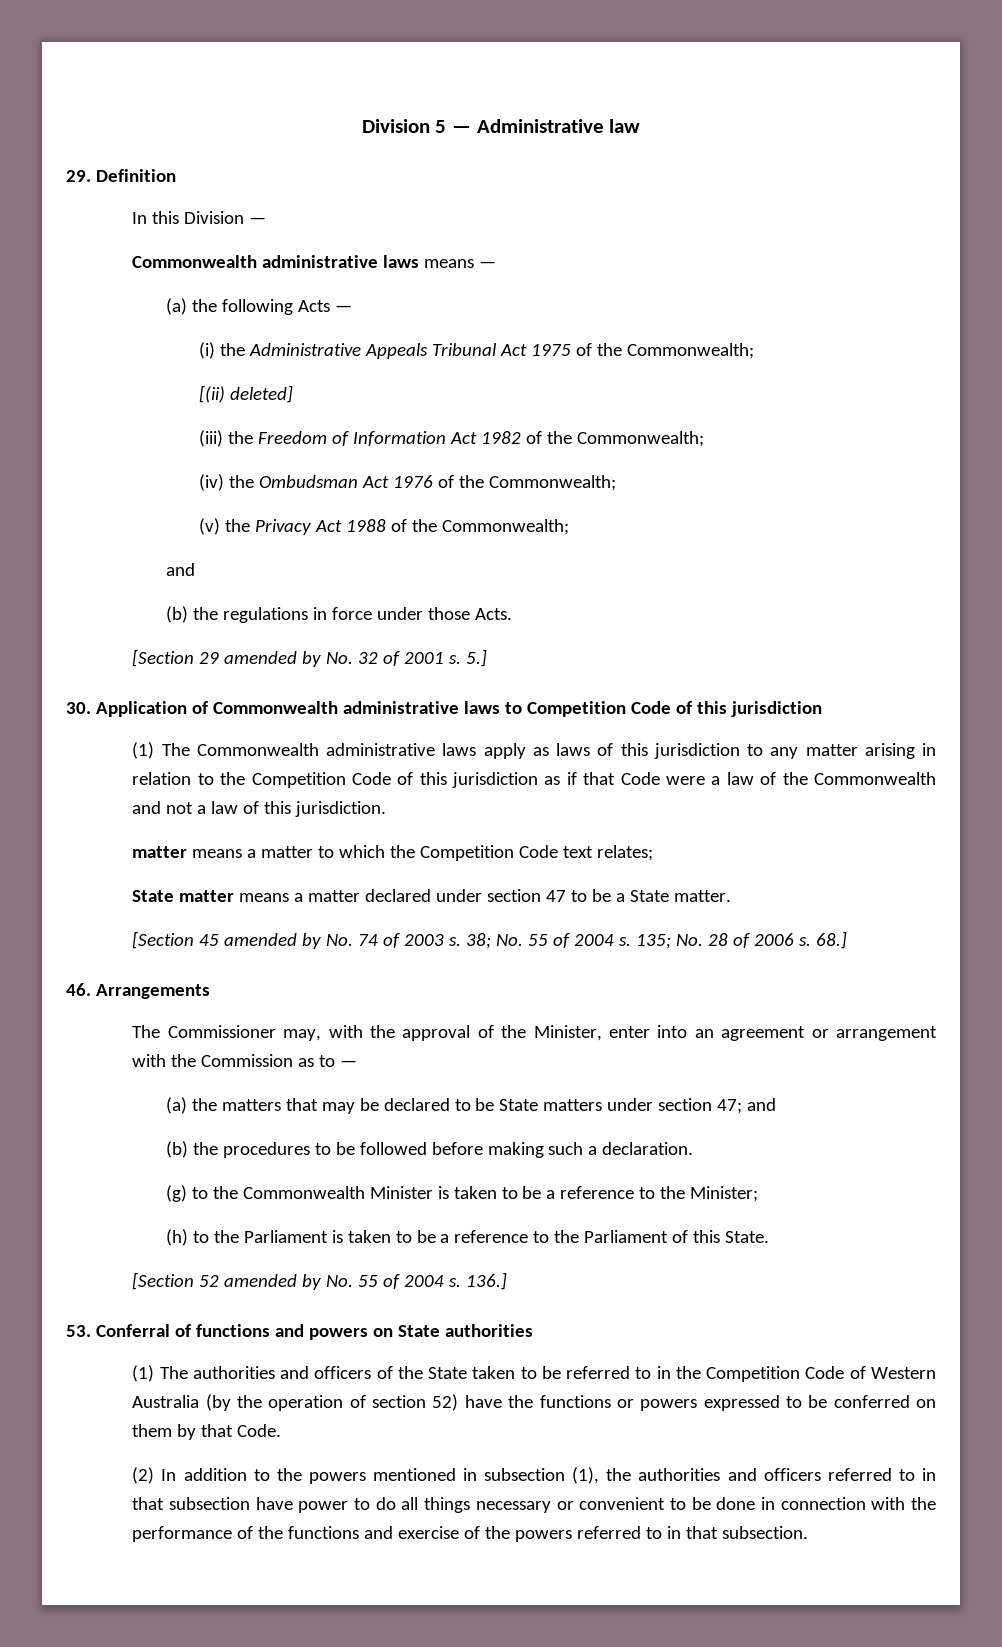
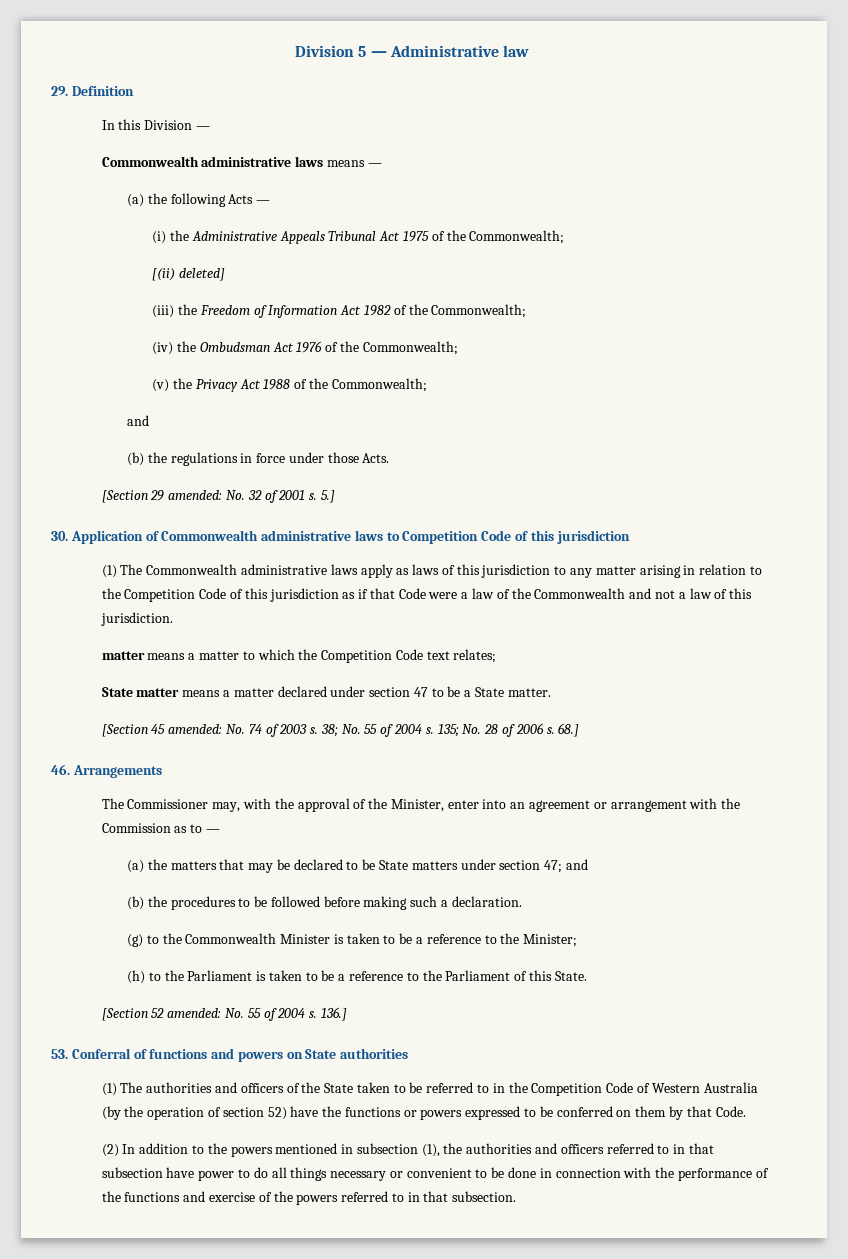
- [Section 29 amended by No. 32 of 2001 s.
+ [Section 29 amended: No. 32 of 2001 s.
- [Section 45 amended by No. 74 of 2003 s.
+ [Section 45 amended: No. 74 of 2003 s.
- [Section 52 amended by No. 55 of 2004 s.
+ [Section 52 amended: No. 55 of 2004 s.

